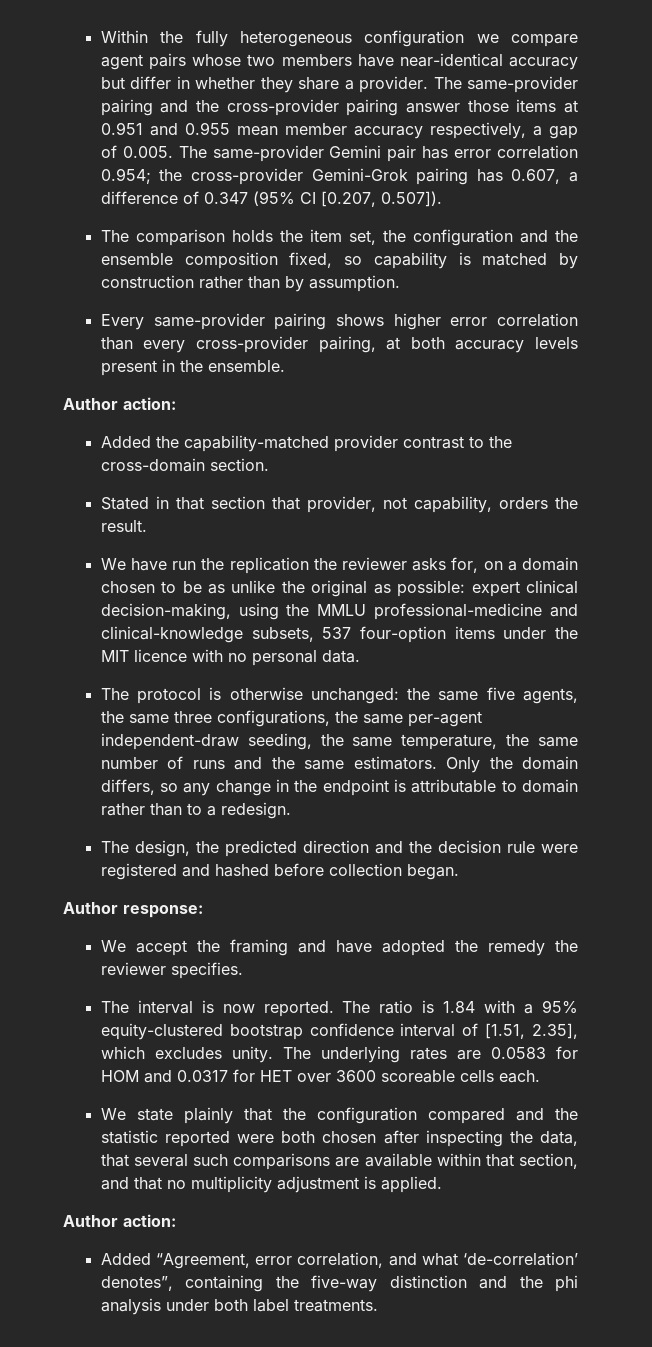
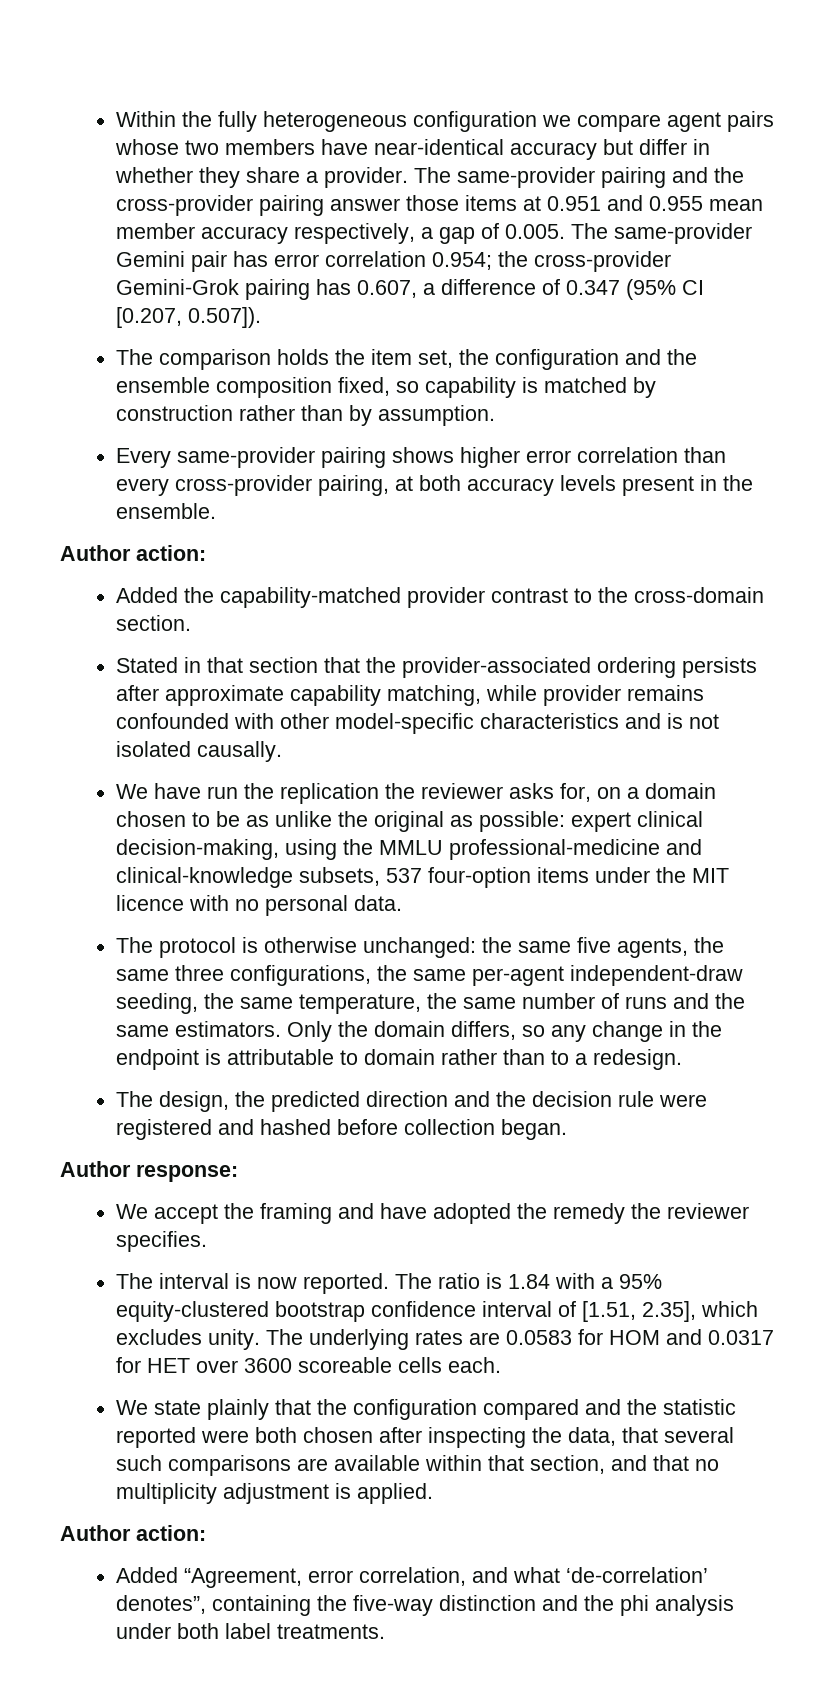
- Stated in that section that provider, not capability, orders the result.
+ Stated in that section that the provider-associated ordering persists after approximate capability matching, while provider remains confounded with other model-specific characteristics and is not isolated causally.

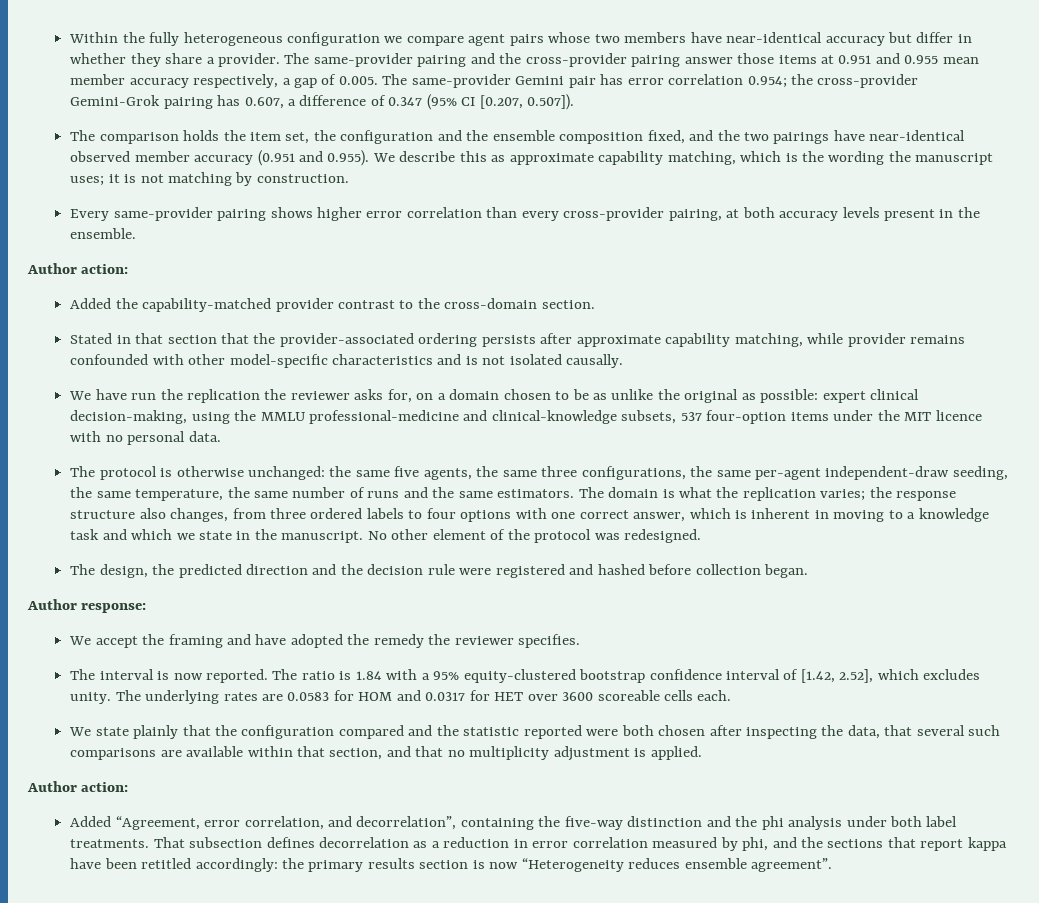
- The comparison holds the item set, the configuration and the ensemble composition fixed, so capability is matched by construction rather than by assumption.
+ The comparison holds the item set, the configuration and the ensemble composition fixed, and the two pairings have near-identical observed member accuracy (0.951 and 0.955). We describe this as approximate capability matching, which is the wording the manuscript uses; it is not matching by construction.
- Only the domain differs, so any change in the endpoint is attributable to domain rather than to a redesign.
+ The domain is what the replication varies; the response structure also changes, from three ordered labels to four options with one correct answer, which is inherent in moving to a knowledge task and which we state in the manuscript. No other element of the protocol was redesigned.
- The ratio is 1.84 with a 95% equity-clustered bootstrap confidence interval of [1.51, 2.35], which excludes unity.
+ The ratio is 1.84 with a 95% equity-clustered bootstrap confidence interval of [1.42, 2.52], which excludes unity.
- Added “Agreement, error correlation, and what ‘de-correlation’ denotes”, containing the five-way distinction and the phi analysis under both label treatments.
+ Added “Agreement, error correlation, and decorrelation”, containing the five-way distinction and the phi analysis under both label treatments.
+ That subsection defines decorrelation as a reduction in error correlation measured by phi, and the sections that report kappa have been retitled accordingly: the primary results section is now “Heterogeneity reduces ensemble agreement”.

